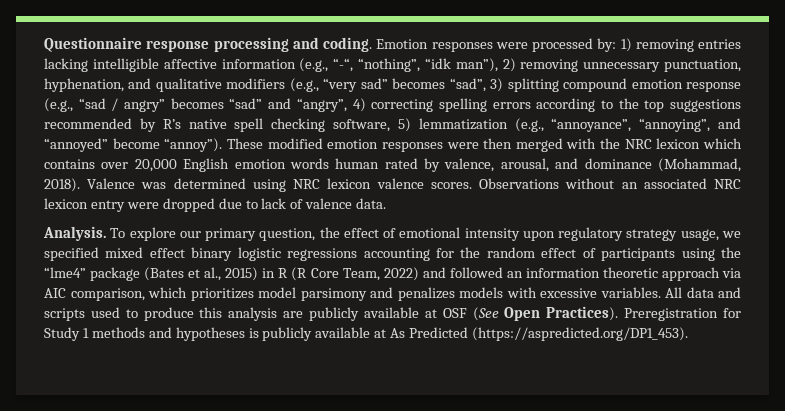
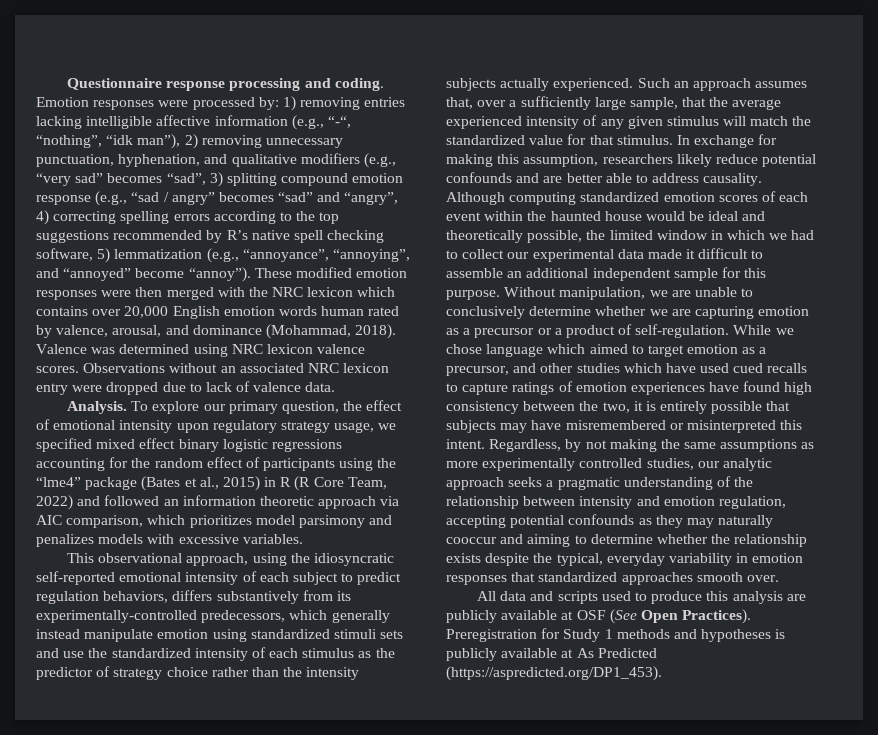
- To explore our primary question, the effect of emotional intensity upon regulatory strategy usage, we specified mixed effect binary logistic regressions accounting for the random effect of participants using the “lme4” package (Bates et al., 2015) in R (R Core Team, 2022) and followed an information theoretic approach via AIC comparison, which prioritizes model parsimony and penalizes models with excessive variables. All data and scripts used to produce this analysis are publicly available at OSF (See Open Practices).
+ To explore our primary question, the effect of emotional intensity upon regulatory strategy usage, we specified mixed effect binary logistic regressions accounting for the random effect of participants using the “lme4” package (Bates et al., 2015) in R (R Core Team, 2022) and followed an information theoretic approach via AIC comparison, which prioritizes model parsimony and penalizes models with excessive variables.
+ This observational approach, using the idiosyncratic self-reported emotional intensity of each subject to predict regulation behaviors, differs substantively from its experimentally-controlled predecessors, which generally instead manipulate emotion using standardized stimuli sets and use the standardized intensity of each stimulus as the predictor of strategy choice rather than the intensity subjects actually experienced. Such an approach assumes that, over a sufficiently large sample, that the average experienced intensity of any given stimulus will match the standardized value for that stimulus. In exchange for making this assumption, researchers likely reduce potential confounds and are better able to address causality. Although computing standardized emotion scores of each event within the haunted house would be ideal and theoretically possible, the limited window in which we had to collect our experimental data made it difficult to assemble an additional independent sample for this purpose. Without manipulation, we are unable to conclusively determine whether we are capturing emotion as a precursor or a product of self-regulation. While we chose language which aimed to target emotion as a precursor, and other studies which have used cued recalls to capture ratings of emotion experiences have found high consistency between the two, it is entirely possible that subjects may have misremembered or misinterpreted this intent. Regardless, by not making the same assumptions as more experimentally controlled studies, our analytic approach seeks a pragmatic understanding of the relationship between intensity and emotion regulation, accepting potential confounds as they may naturally cooccur and aiming to determine whether the relationship exists despite the typical, everyday variability in emotion responses that standardized approaches smooth over.
+ All data and scripts used to produce this analysis are publicly available at OSF (See Open Practices).

